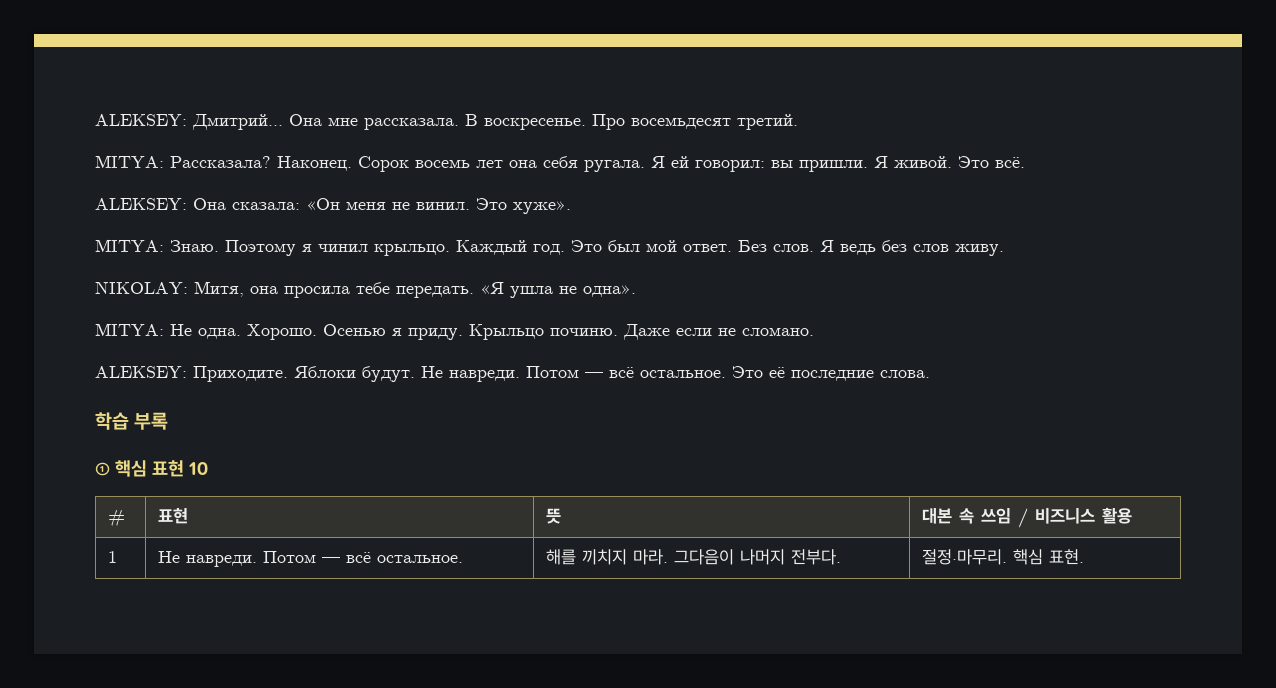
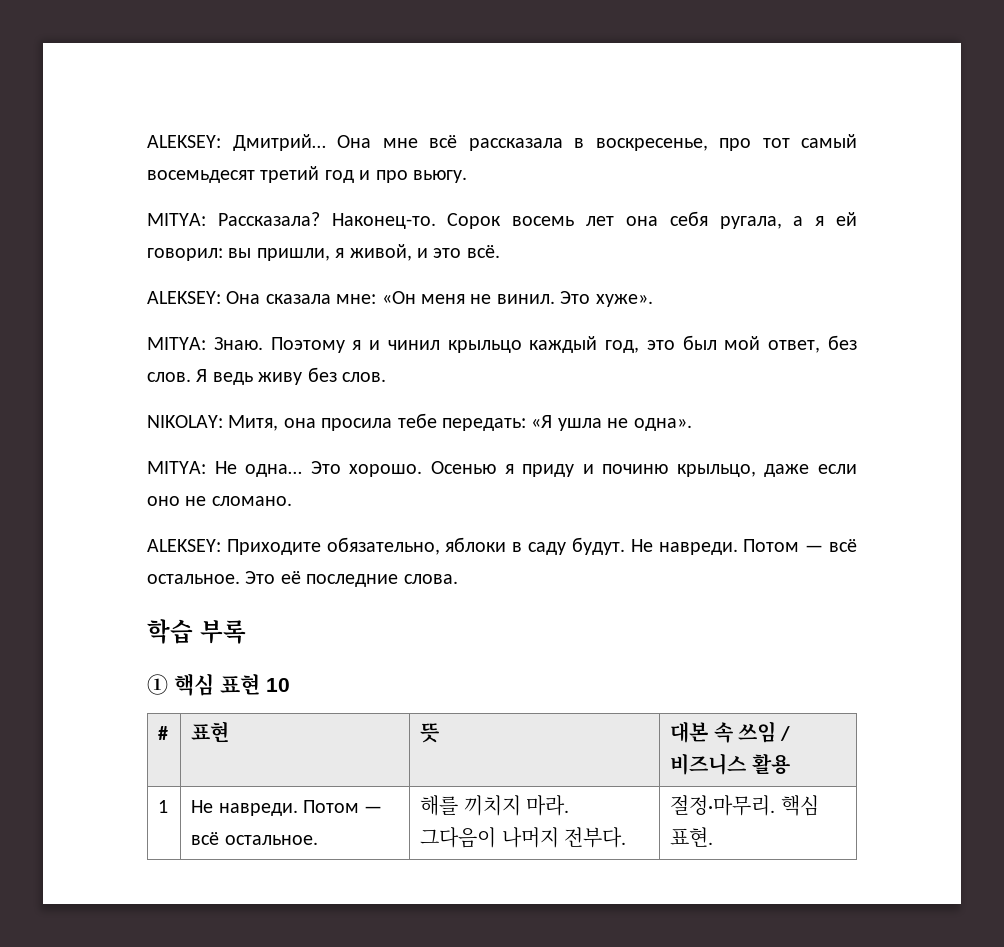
- Она мне рассказала. В воскресенье. Про восемьдесят третий.
+ Она мне всё рассказала в воскресенье, про тот самый восемьдесят третий год и про вьюгу.
- Наконец.
+ Наконец-то.
- Сорок восемь лет она себя ругала. Я ей говорил: вы пришли. Я живой. Это всё.
+ Сорок восемь лет она себя ругала, а я ей говорил: вы пришли, я живой, и это всё.
- ALEKSEY: Она сказала: «Он меня не винил.
+ ALEKSEY: Она сказала мне: «Он меня не винил.
- Поэтому я чинил крыльцо. Каждый год. Это был мой ответ. Без слов. Я ведь без слов живу.
+ Поэтому я и чинил крыльцо каждый год, это был мой ответ, без слов. Я ведь живу без слов.
- NIKOLAY: Митя, она просила тебе передать. «Я ушла не одна».
+ NIKOLAY: Митя, она просила тебе передать: «Я ушла не одна».
- MITYA: Не одна. Хорошо. Осенью я приду. Крыльцо починю. Даже если не сломано.
- ALEKSEY: Приходите. Яблоки будут.
+ MITYA: Не одна… Это хорошо. Осенью я приду и починю крыльцо, даже если оно не сломано.
+ ALEKSEY: Приходите обязательно, яблоки в саду будут.

